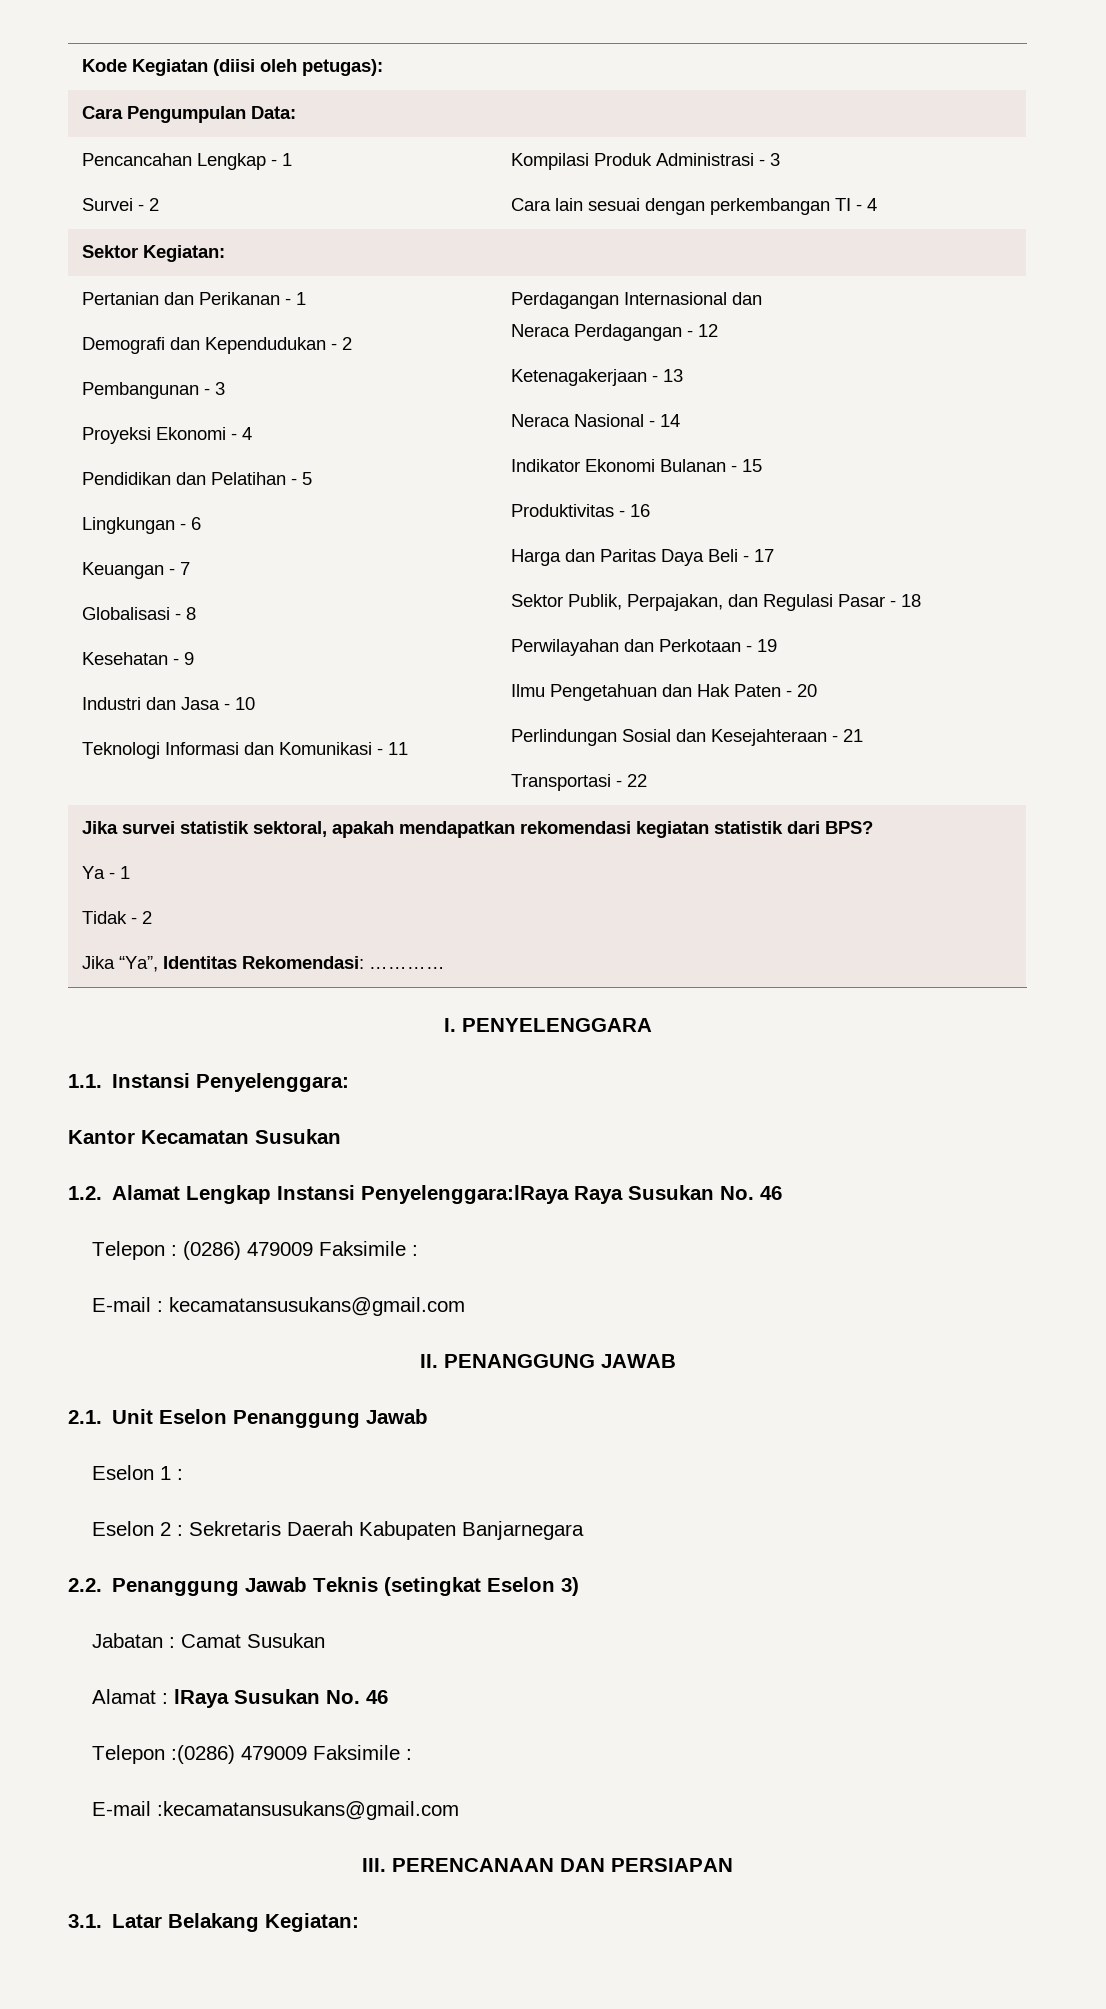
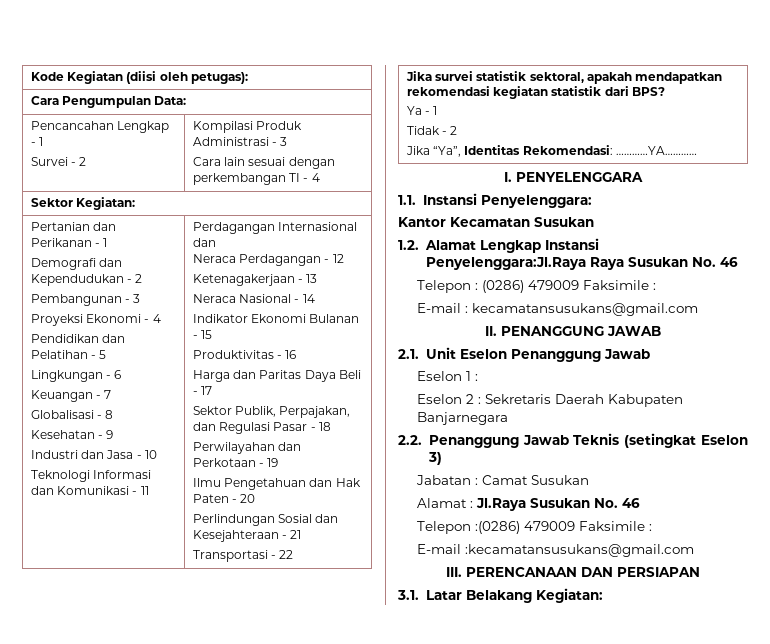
  Jika survei statistik sektoral, apakah mendapatkan rekomendasi kegiatan statistik dari BPS?
  Ya - 1
  Tidak - 2
- Jika “Ya”, Identitas Rekomendasi: …………
+ Jika “Ya”, Identitas Rekomendasi: …………YA…………
- 1.2. Alamat Lengkap Instansi Penyelenggara:lRaya Raya Susukan No. 46
+ 1.2. Alamat Lengkap Instansi Penyelenggara:Jl.Raya Raya Susukan No. 46
- Alamat : lRaya Susukan No. 46
+ Alamat : Jl.Raya Susukan No. 46

